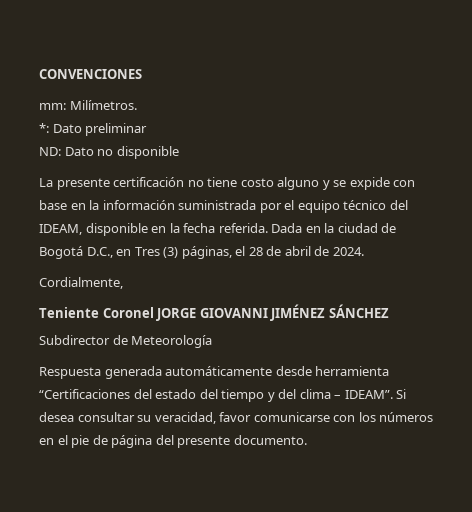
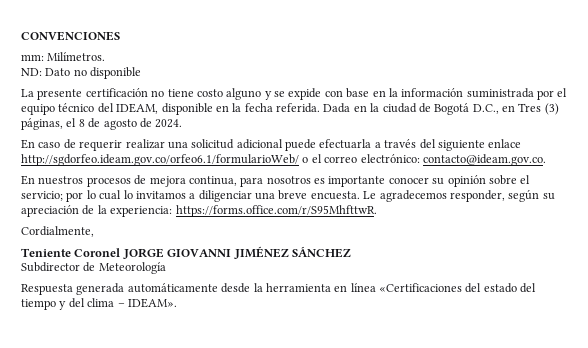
- *: Dato preliminar
- Dada en la ciudad de Bogotá D.C., en Tres (3) páginas, el 28 de abril de 2024.
+ Dada en la ciudad de Bogotá D.C., en Tres (3) páginas, el 8 de agosto de 2024.
+ En caso de requerir realizar una solicitud adicional puede efectuarla a través del siguiente enlace http://sgdorfeo.ideam.gov.co/orfeo6.1/formularioWeb/ o el correo electrónico: contacto@ideam.gov.co.
+ En nuestros procesos de mejora continua, para nosotros es importante conocer su opinión sobre el servicio; por lo cual lo invitamos a diligenciar una breve encuesta. Le agradecemos responder, según su apreciación de la experiencia: https://forms.office.com/r/S95MhfttwR.
- Respuesta generada automáticamente desde herramienta “Certificaciones del estado del tiempo y del clima – IDEAM”. Si desea consultar su veracidad, favor comunicarse con los números en el pie de página del presente documento.
+ Respuesta generada automáticamente desde la herramienta en línea «Certificaciones del estado del tiempo y del clima – IDEAM».

